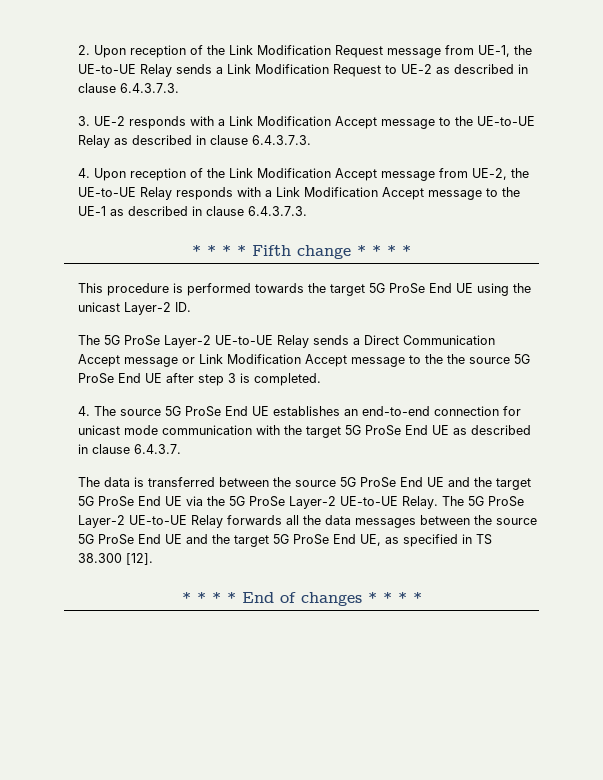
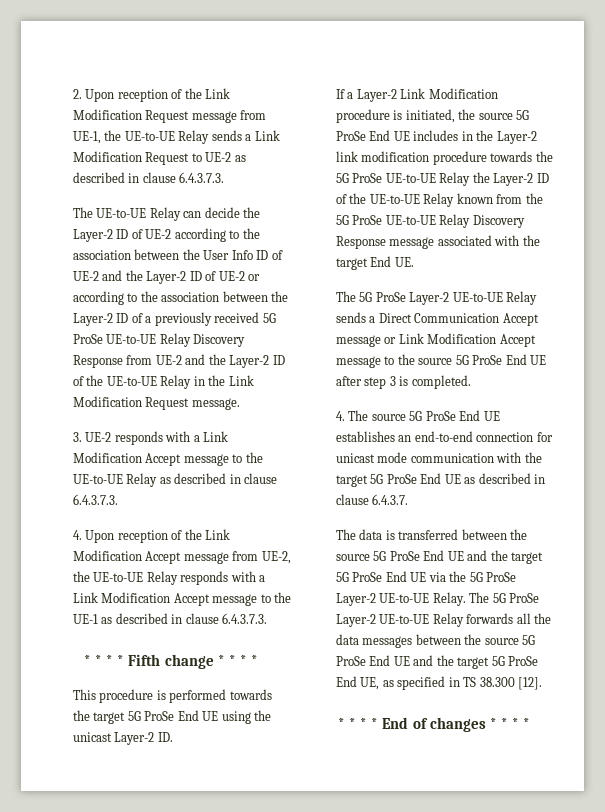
+ The UE-to-UE Relay can decide the Layer-2 ID of UE-2 according to the association between the User Info ID of UE-2 and the Layer-2 ID of UE-2 or according to the association between the Layer-2 ID of a previously received 5G ProSe UE-to-UE Relay Discovery Response from UE-2 and the Layer-2 ID of the UE-to-UE Relay in the Link Modification Request message.
+ If a Layer-2 Link Modification procedure is initiated, the source 5G ProSe End UE includes in the Layer-2 link modification procedure towards the 5G ProSe UE-to-UE Relay the Layer-2 ID of the UE-to-UE Relay known from the 5G ProSe UE-to-UE Relay Discovery Response message associated with the target End UE.
- The 5G ProSe Layer-2 UE-to-UE Relay sends a Direct Communication Accept message or Link Modification Accept message to the the source 5G ProSe End UE after step 3 is completed.
+ The 5G ProSe Layer-2 UE-to-UE Relay sends a Direct Communication Accept message or Link Modification Accept message to the source 5G ProSe End UE after step 3 is completed.

